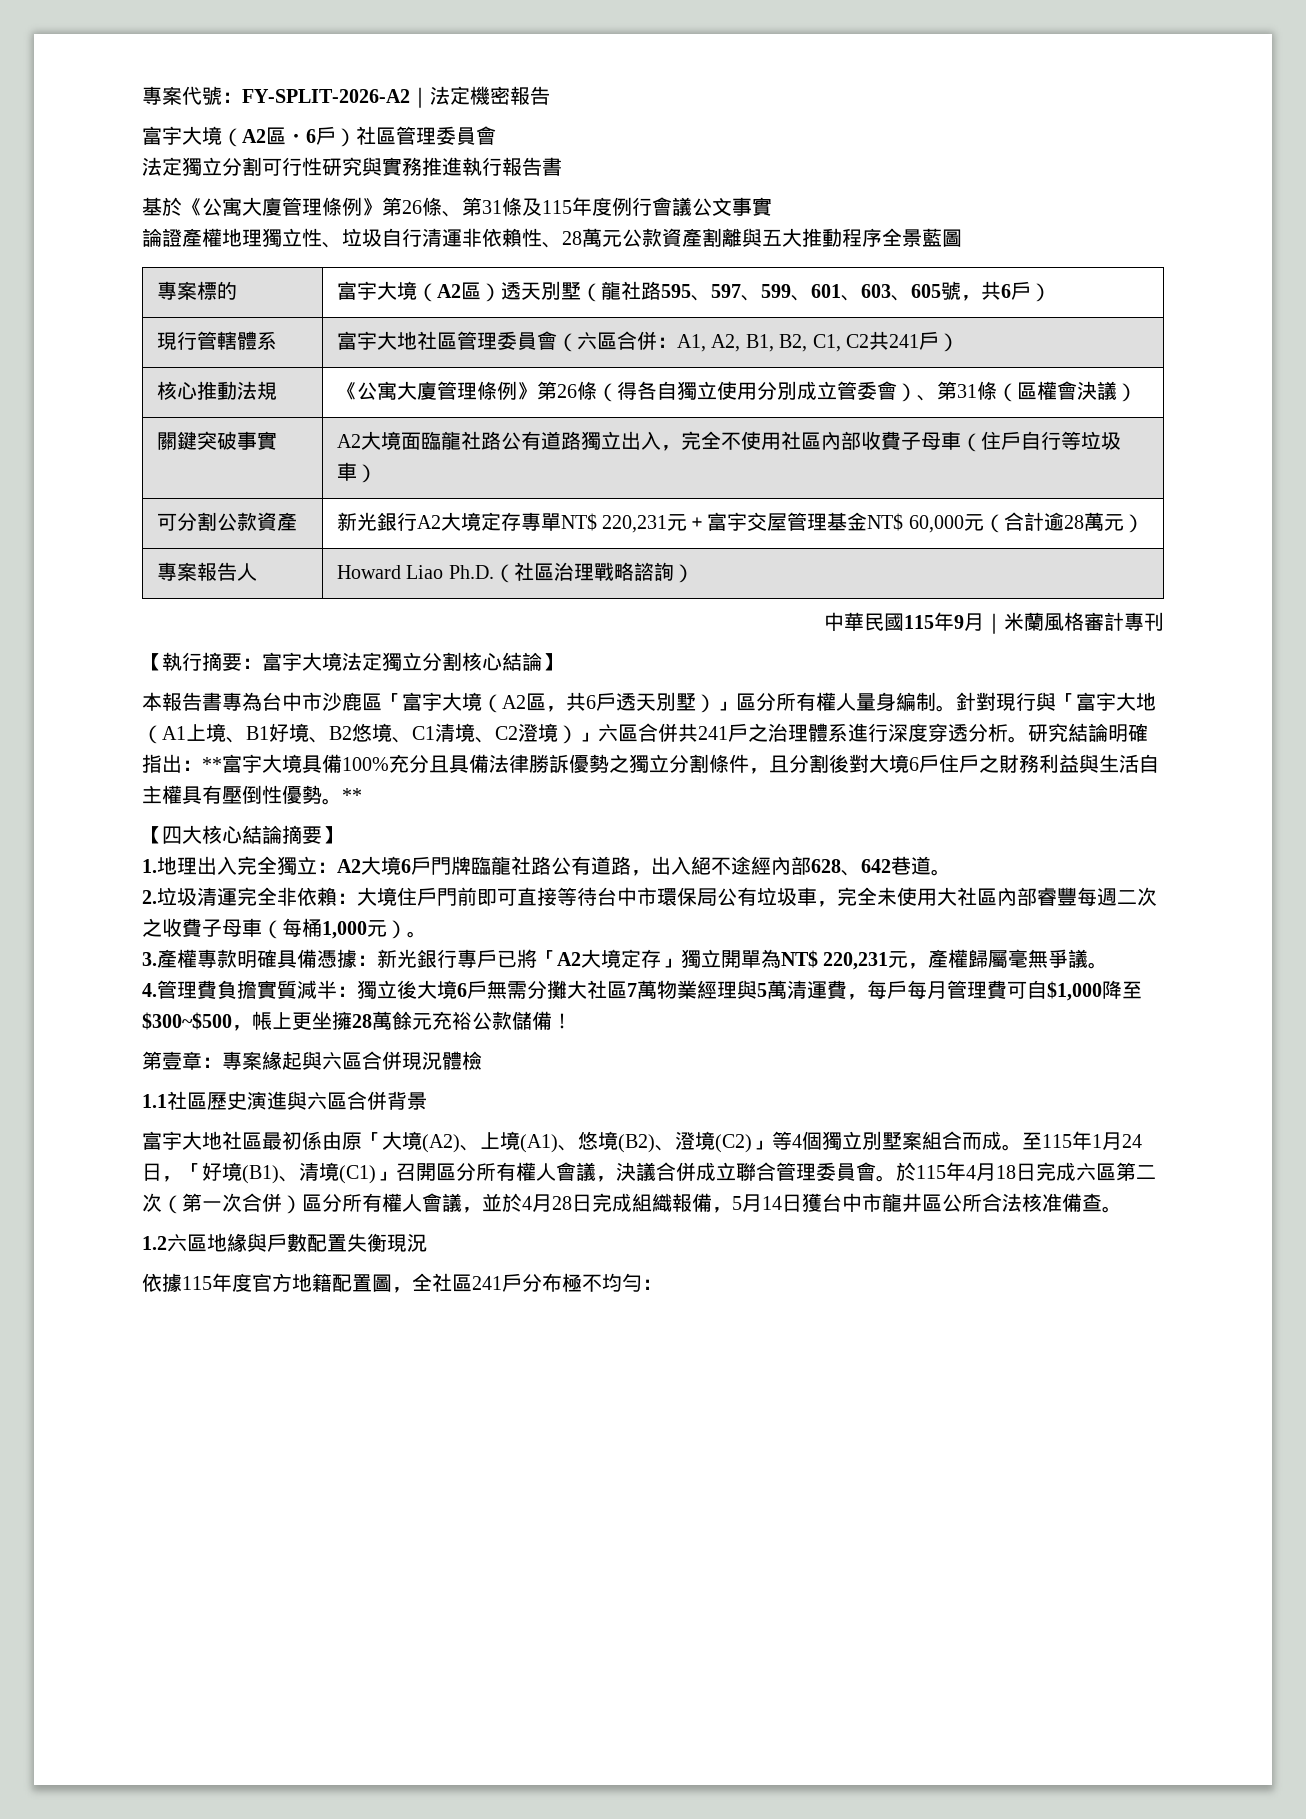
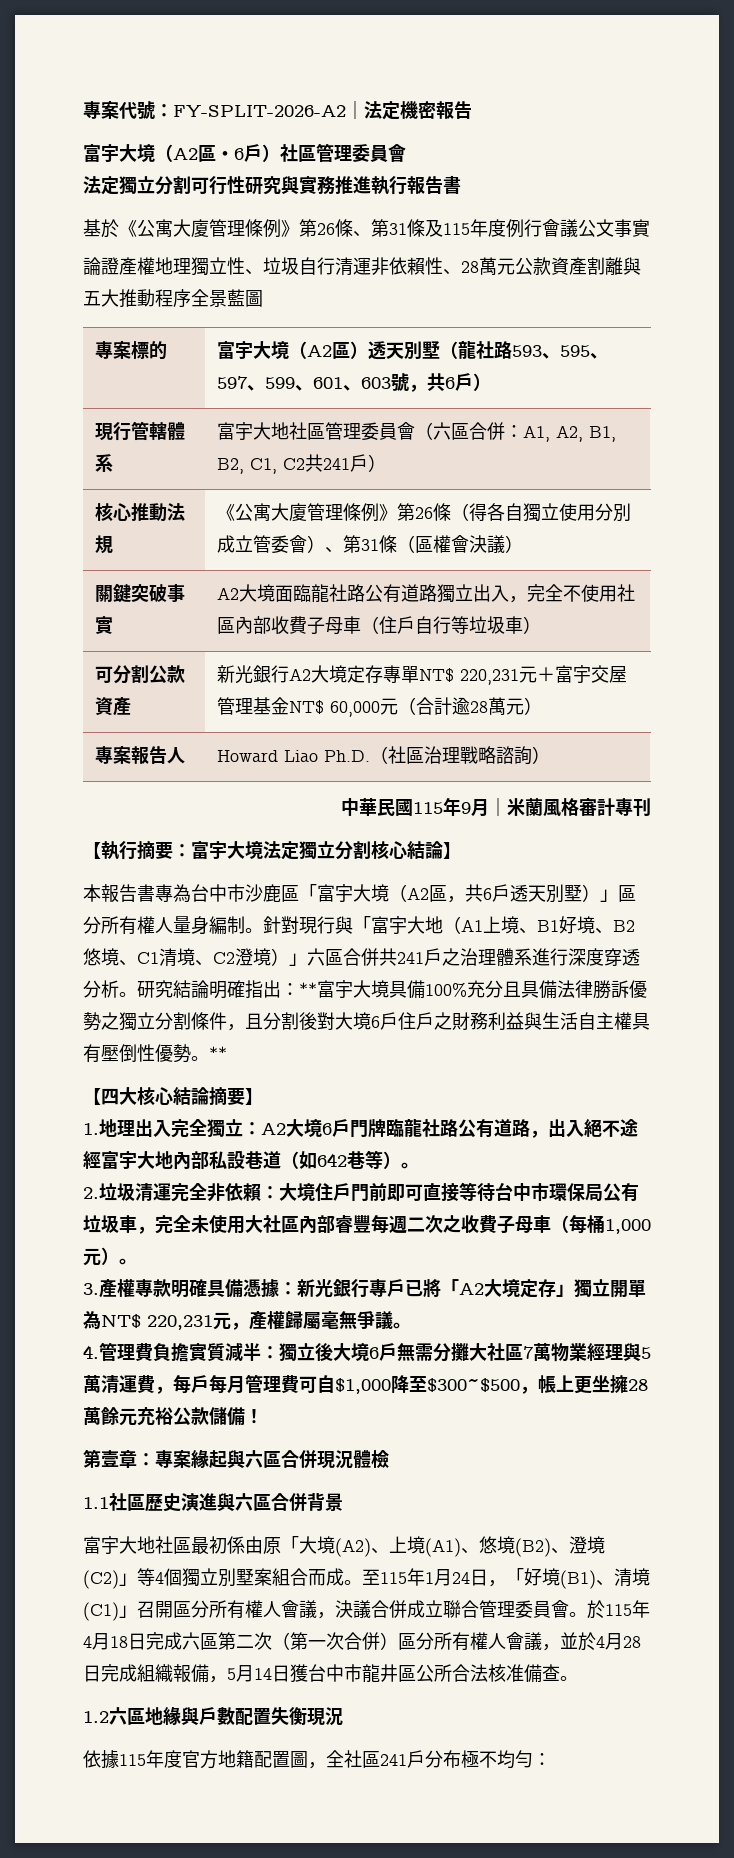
- 專案標的 | 富宇大境（A2區）透天別墅（龍社路595、597、599、601、603、605號，共6戶）
+ 專案標的 | 富宇大境（A2區）透天別墅（龍社路593、595、597、599、601、603號，共6戶）
- 1.地理出入完全獨立：A2大境6戶門牌臨龍社路公有道路，出入絕不途經內部628、642巷道。
+ 1.地理出入完全獨立：A2大境6戶門牌臨龍社路公有道路，出入絕不途經富宇大地內部私設巷道（如642巷等）。

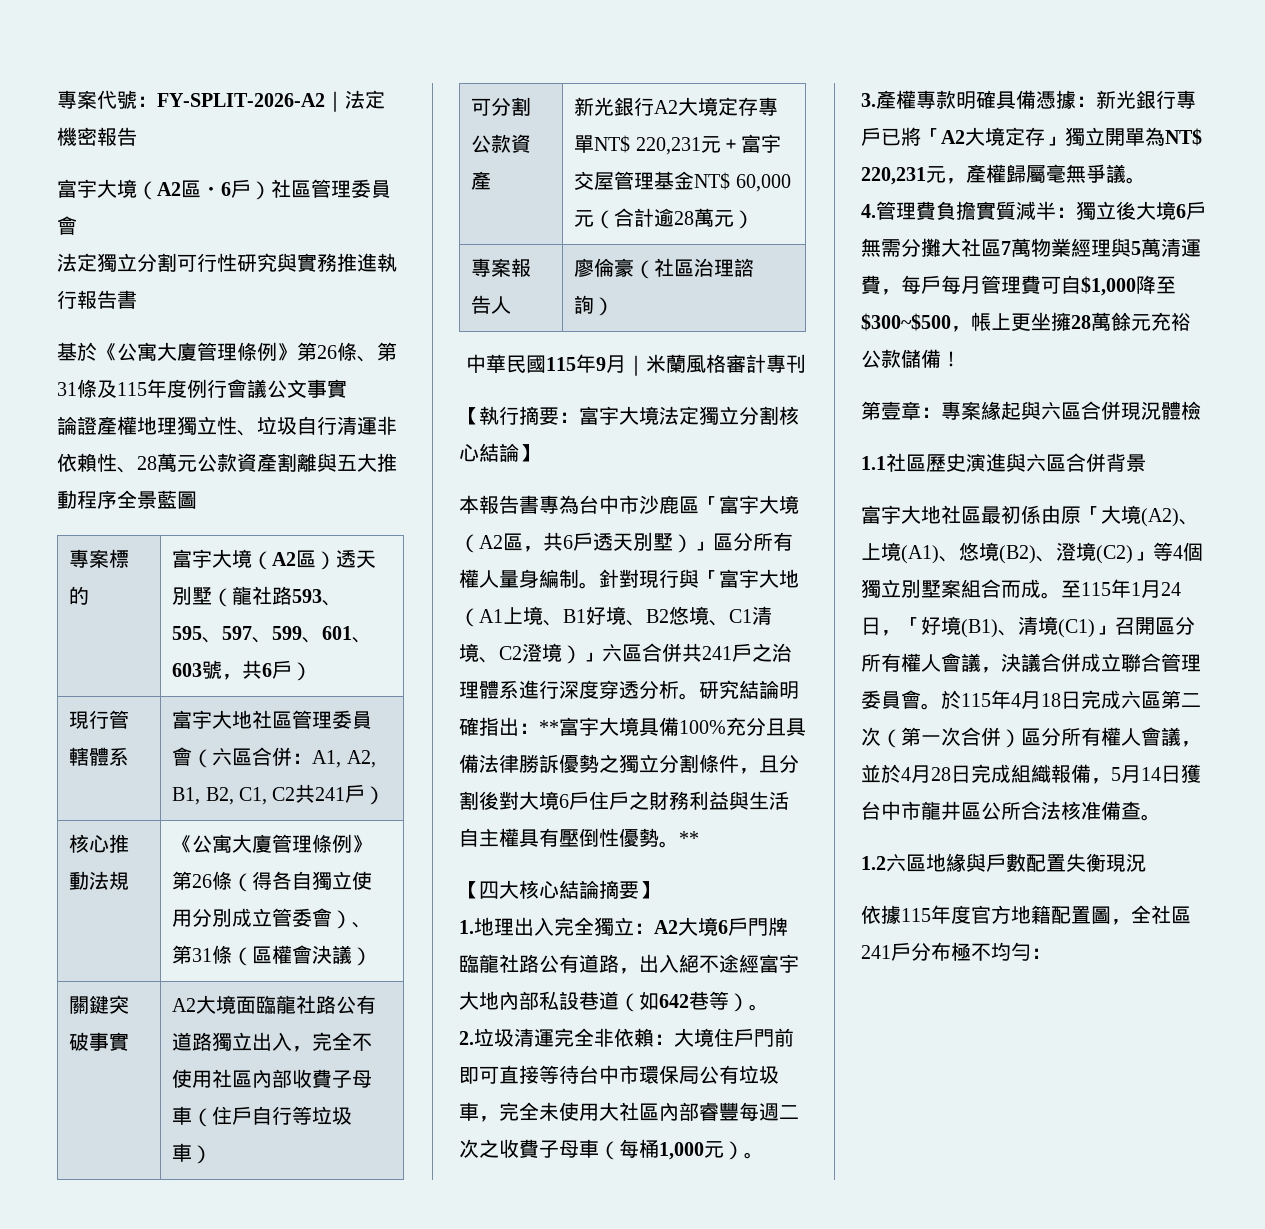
- 專案報告人 | Howard Liao Ph.D.（社區治理戰略諮詢）
+ 專案報告人 | 廖倫豪（社區治理諮詢）

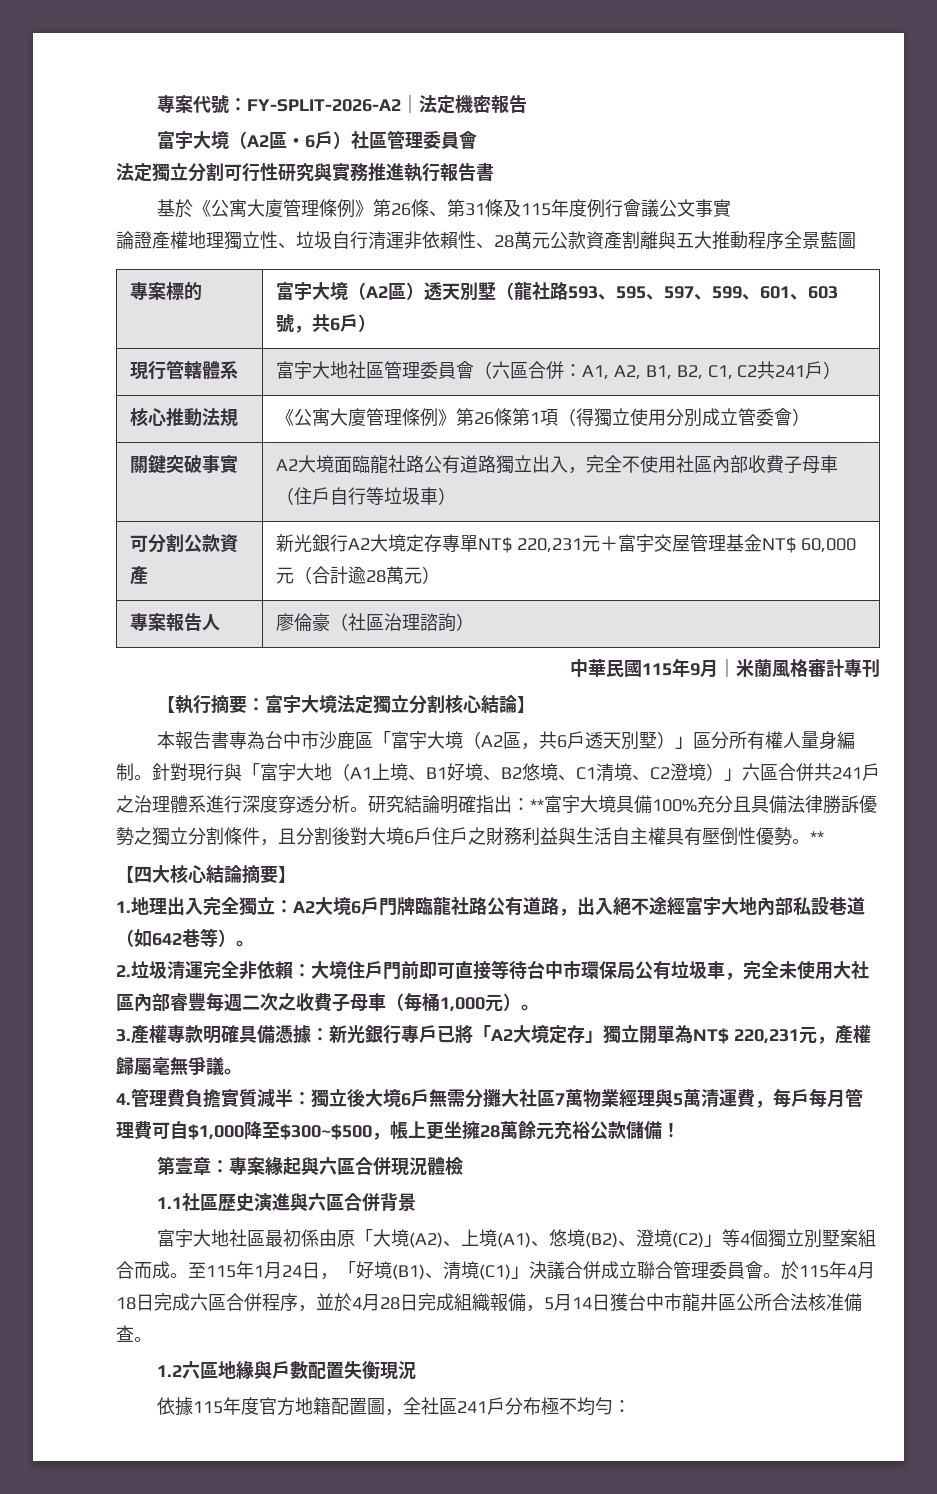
- 核心推動法規 | 《公寓大廈管理條例》第26條（得各自獨立使用分別成立管委會）、第31條（區權會決議）
+ 核心推動法規 | 《公寓大廈管理條例》第26條第1項（得獨立使用分別成立管委會）
- 至115年1月24日，「好境(B1)、清境(C1)」召開區分所有權人會議，決議合併成立聯合管理委員會。
+ 至115年1月24日，「好境(B1)、清境(C1)」決議合併成立聯合管理委員會。
- 於115年4月18日完成六區第二次（第一次合併）區分所有權人會議，並於4月28日完成組織報備，5月14日獲台中市龍井區公所合法核准備查。
+ 於115年4月18日完成六區合併程序，並於4月28日完成組織報備，5月14日獲台中市龍井區公所合法核准備查。

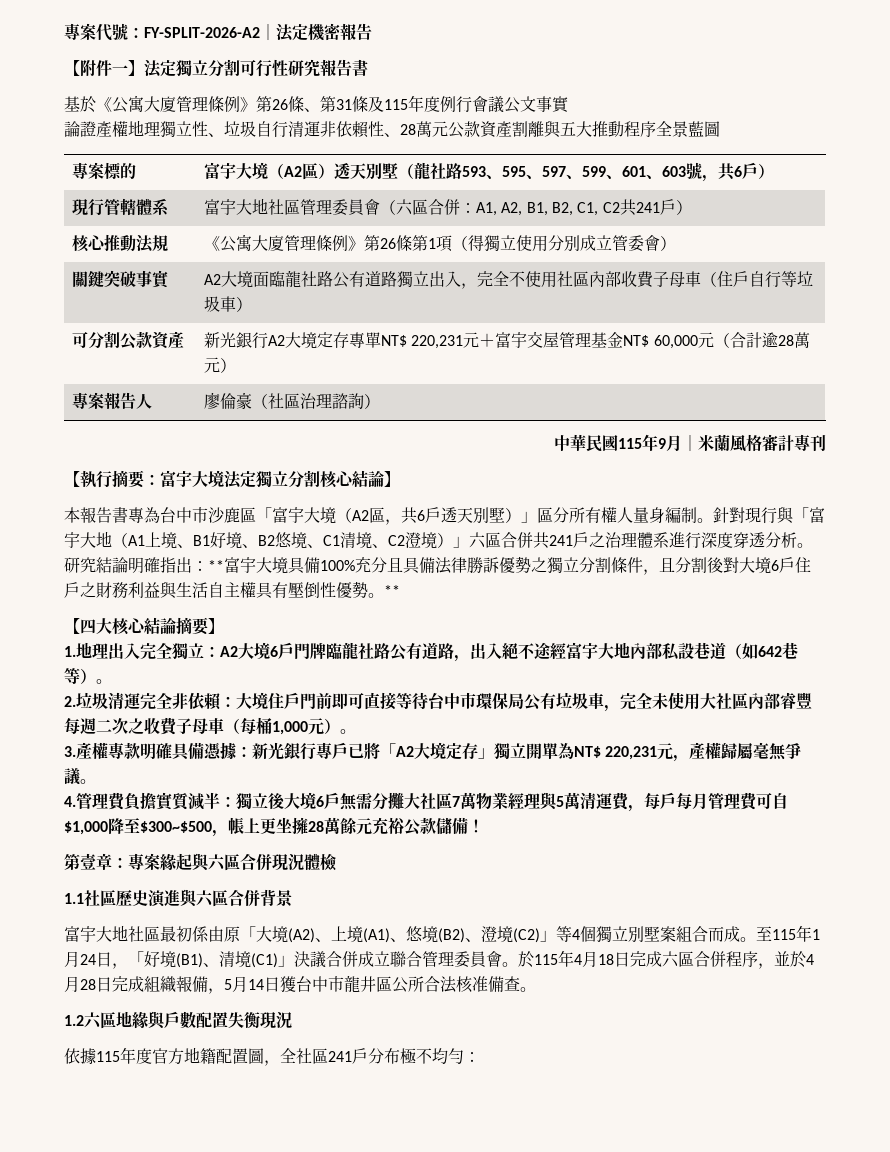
- 富宇大境（A2區・6戶）社區管理委員會
- 法定獨立分割可行性研究與實務推進執行報告書
+ 【附件一】法定獨立分割可行性研究報告書

